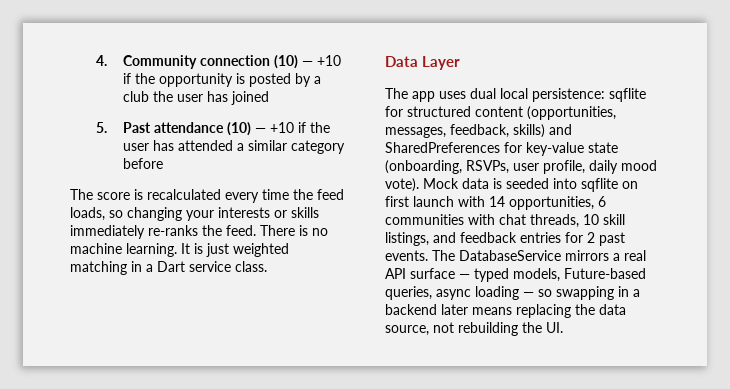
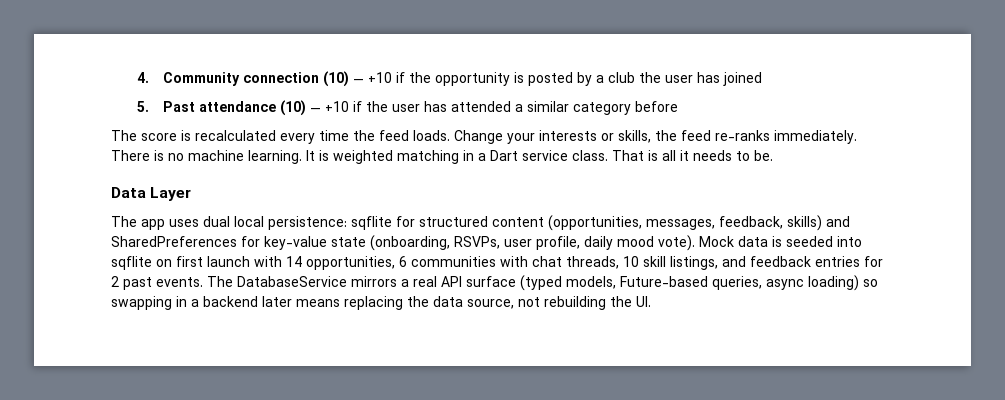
- The score is recalculated every time the feed loads, so changing your interests or skills immediately re-ranks the feed.
+ The score is recalculated every time the feed loads. Change your interests or skills, the feed re-ranks immediately.
- It is just weighted matching in a Dart service class.
+ It is weighted matching in a Dart service class. That is all it needs to be.
- The DatabaseService mirrors a real API surface — typed models, Future-based queries, async loading — so swapping in a backend later means replacing the data source, not rebuilding the UI.
+ The DatabaseService mirrors a real API surface (typed models, Future-based queries, async loading) so swapping in a backend later means replacing the data source, not rebuilding the UI.

